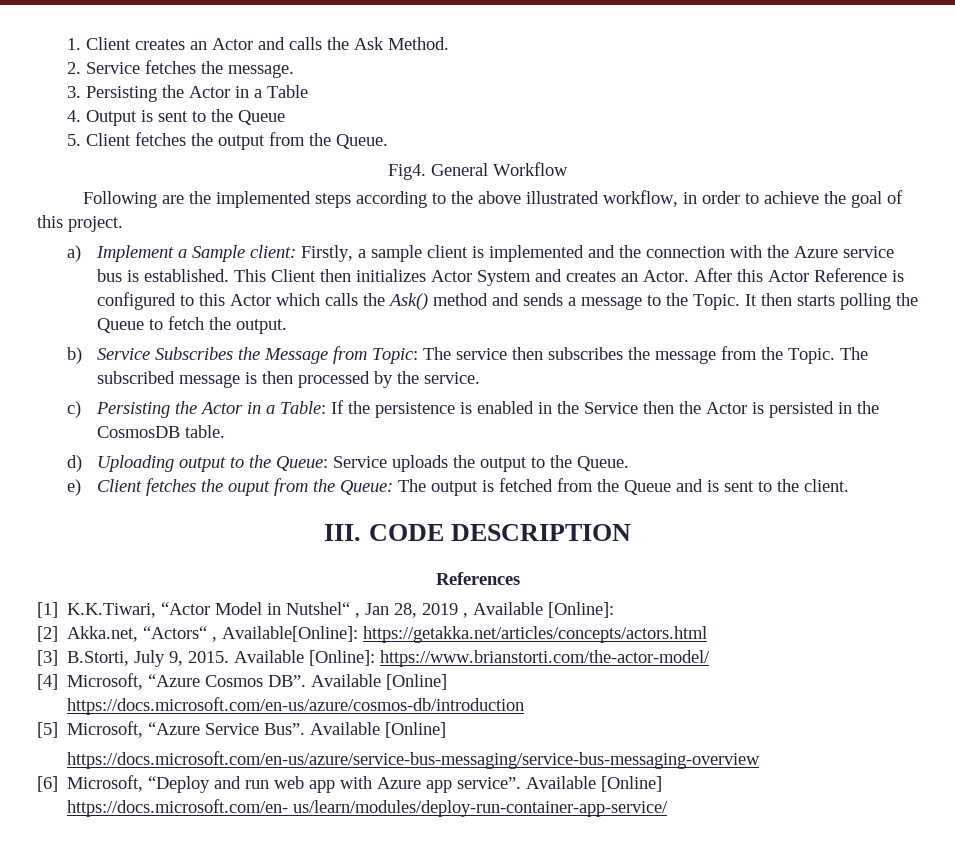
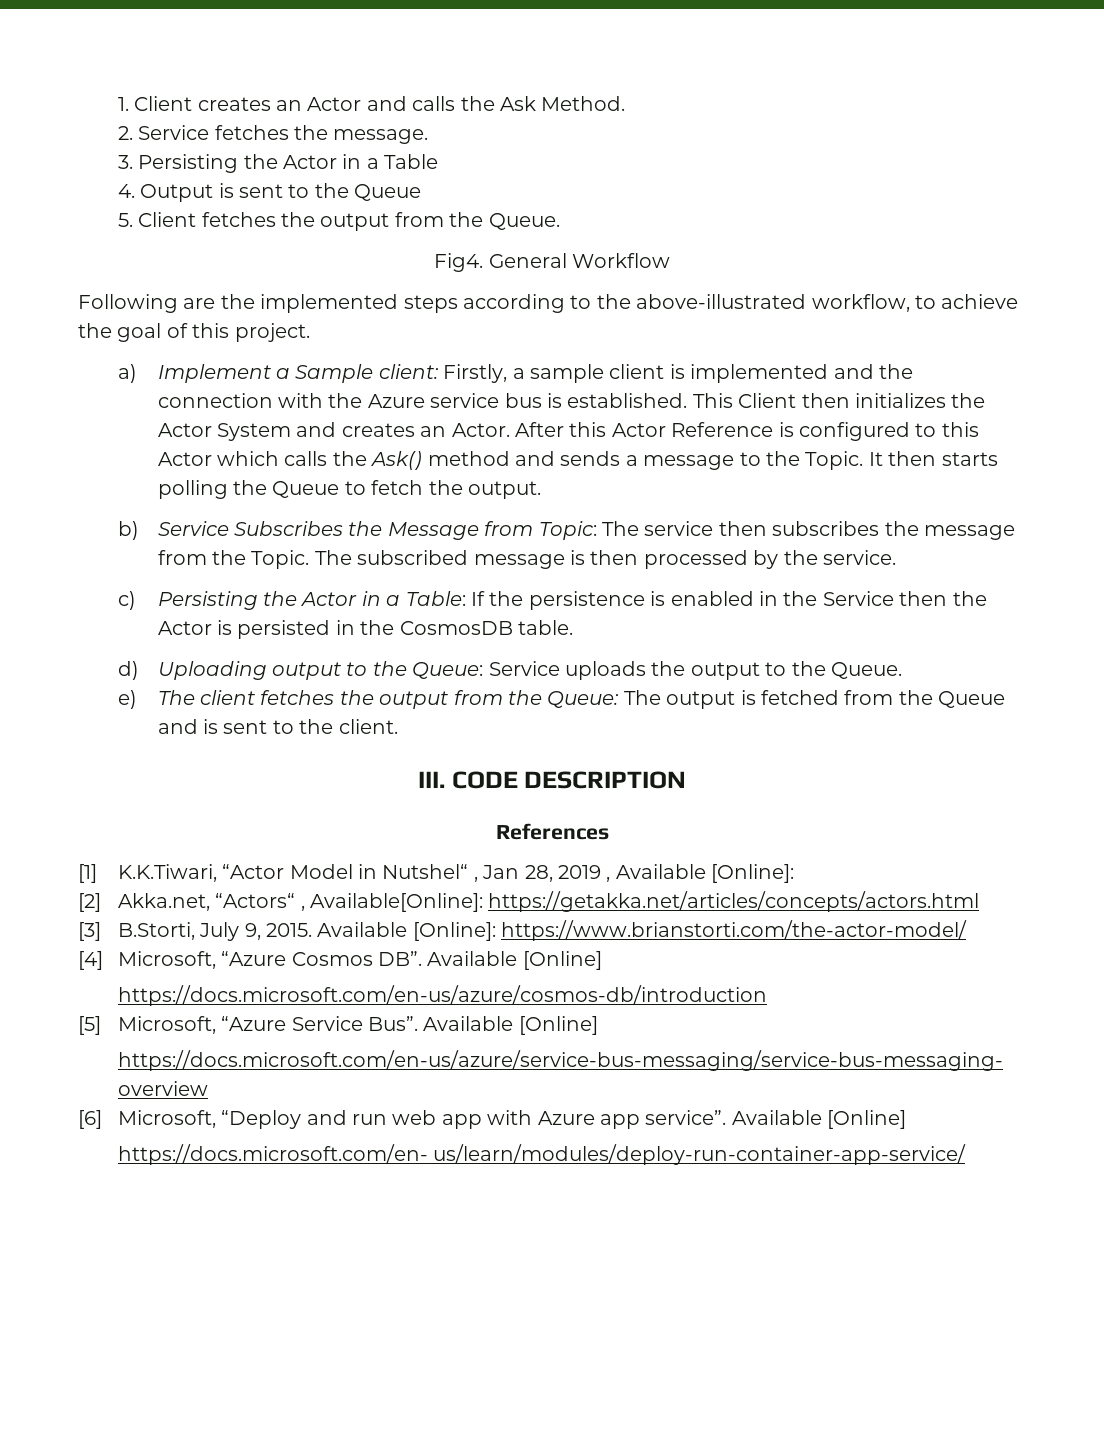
- Following are the implemented steps according to the above illustrated workflow, in order to achieve the goal of this project.
+ Following are the implemented steps according to the above-illustrated workflow, to achieve the goal of this project.
- This Client then initializes Actor System and creates an Actor.
+ This Client then initializes the Actor System and creates an Actor.
- e) Client fetches the ouput from the Queue: The output is fetched from the Queue and is sent to the client.
+ e) The client fetches the output from the Queue: The output is fetched from the Queue and is sent to the client.

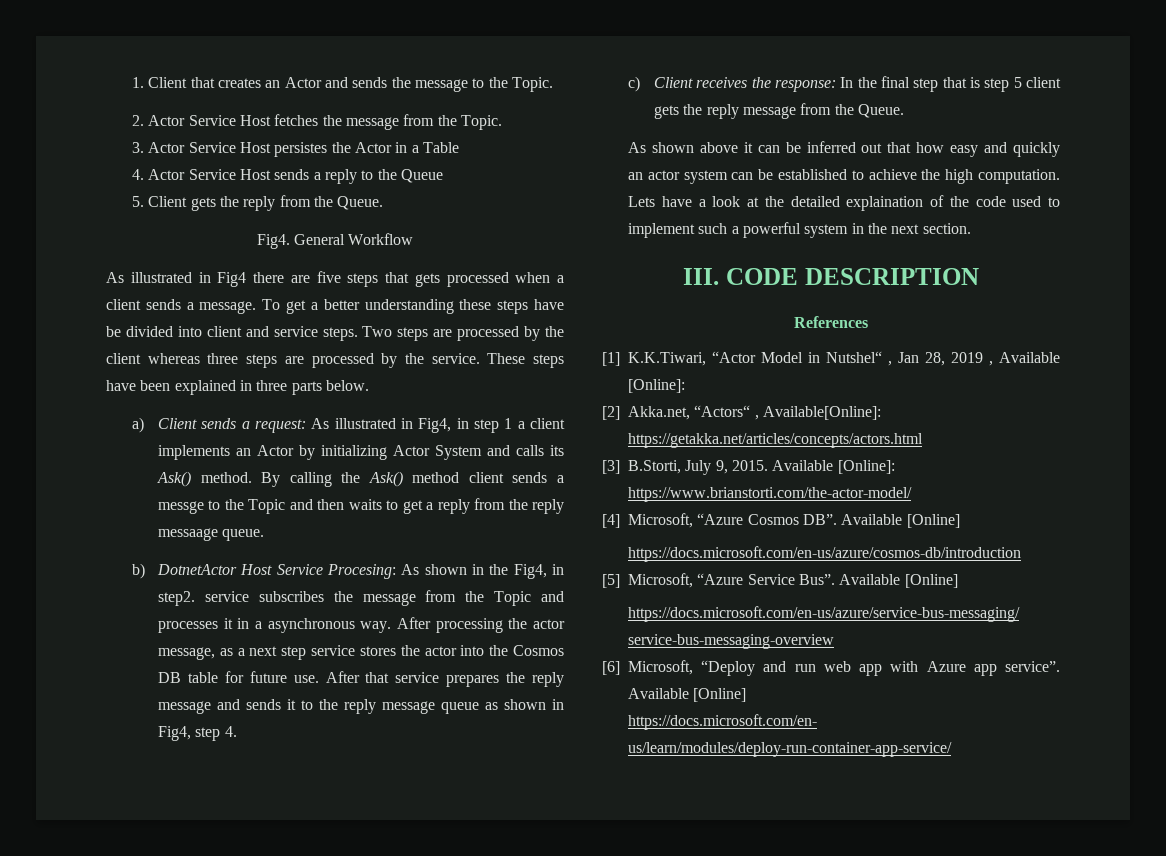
- 1. Client creates an Actor and calls the Ask Method.
- 2. Service fetches the message.
- 3. Persisting the Actor in a Table
+ 1. Client that creates an Actor and sends the message to the Topic.
+ 2. Actor Service Host fetches the message from the Topic.
+ 3. Actor Service Host persistes the Actor in a Table
- 4. Output is sent to the Queue
+ 4. Actor Service Host sends a reply to the Queue
- 5. Client fetches the output from the Queue.
+ 5. Client gets the reply from the Queue.
- Following are the implemented steps according to the above-illustrated workflow, to achieve the goal of this project.
- a) Implement a Sample client: Firstly, a sample client is implemented and the connection with the Azure service bus is established. This Client then initializes the Actor System and creates an Actor. After this Actor Reference is configured to this Actor which calls the Ask() method and sends a message to the Topic. It then starts polling the Queue to fetch the output.
- b) Service Subscribes the Message from Topic: The service then subscribes the message from the Topic. The subscribed message is then processed by the service.
- c) Persisting the Actor in a Table: If the persistence is enabled in the Service then the Actor is persisted in the CosmosDB table.
- d) Uploading output to the Queue: Service uploads the output to the Queue.
- e) The client fetches the output from the Queue: The output is fetched from the Queue and is sent to the client.
+ As illustrated in Fig4 there are five steps that gets processed when a client sends a message. To get a better understanding these steps have be divided into client and service steps. Two steps are processed by the client whereas three steps are processed by the service. These steps have been explained in three parts below.
+ a) Client sends a request: As illustrated in Fig4, in step 1 a client implements an Actor by initializing Actor System and calls its Ask() method. By calling the Ask() method client sends a messge to the Topic and then waits to get a reply from the reply messaage queue.
+ b) DotnetActor Host Service Procesing: As shown in the Fig4, in step2. service subscribes the message from the Topic and processes it in a asynchronous way. After processing the actor message, as a next step service stores the actor into the Cosmos DB table for future use. After that service prepares the reply message and sends it to the reply message queue as shown in Fig4, step 4.
+ c) Client receives the response: In the final step that is step 5 client gets the reply message from the Queue.
+ As shown above it can be inferred out that how easy and quickly an actor system can be established to achieve the high computation. Lets have a look at the detailed explaination of the code used to implement such a powerful system in the next section.

